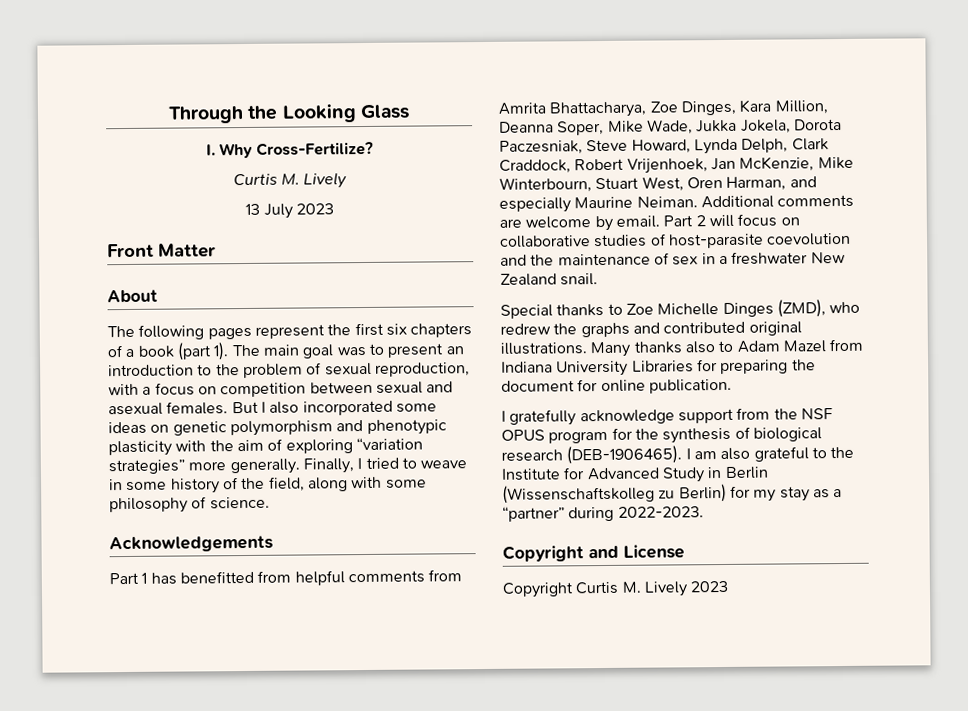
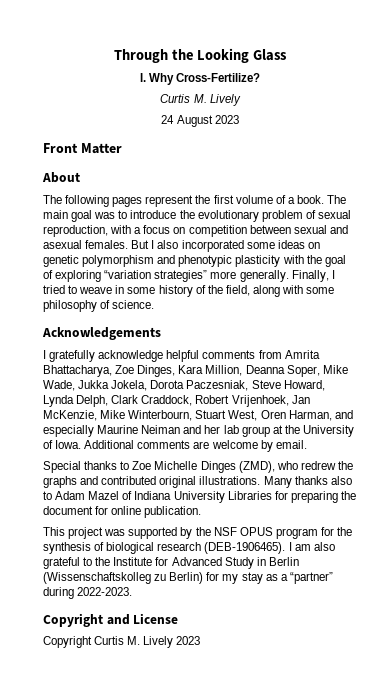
- 13 July 2023
+ 24 August 2023
- The following pages represent the first six chapters of a book (part 1).
+ The following pages represent the first volume of a book.
- The main goal was to present an introduction to the problem of sexual reproduction, with a focus on competition between sexual and asexual females.
+ The main goal was to introduce the evolutionary problem of sexual reproduction, with a focus on competition between sexual and asexual females.
- But I also incorporated some ideas on genetic polymorphism and phenotypic plasticity with the aim of exploring “variation strategies” more generally.
+ But I also incorporated some ideas on genetic polymorphism and phenotypic plasticity with the goal of exploring “variation strategies” more generally.
- Part 1 has benefitted from helpful comments from Amrita Bhattacharya, Zoe Dinges, Kara Million, Deanna Soper, Mike Wade, Jukka Jokela, Dorota Paczesniak, Steve Howard, Lynda Delph, Clark Craddock, Robert Vrijenhoek, Jan McKenzie, Mike Winterbourn, Stuart West, Oren Harman, and especially Maurine Neiman.
+ I gratefully acknowledge helpful comments from Amrita Bhattacharya, Zoe Dinges, Kara Million, Deanna Soper, Mike Wade, Jukka Jokela, Dorota Paczesniak, Steve Howard, Lynda Delph, Clark Craddock, Robert Vrijenhoek, Jan McKenzie, Mike Winterbourn, Stuart West, Oren Harman, and especially Maurine Neiman and her lab group at the University of Iowa.
- Part 2 will focus on collaborative studies of host-parasite coevolution and the maintenance of sex in a freshwater New Zealand snail.
- Many thanks also to Adam Mazel from Indiana University Libraries for preparing the document for online publication.
+ Many thanks also to Adam Mazel of Indiana University Libraries for preparing the document for online publication.
- I gratefully acknowledge support from the NSF OPUS program for the synthesis of biological research (DEB-1906465).
+ This project was supported by the NSF OPUS program for the synthesis of biological research (DEB-1906465).

